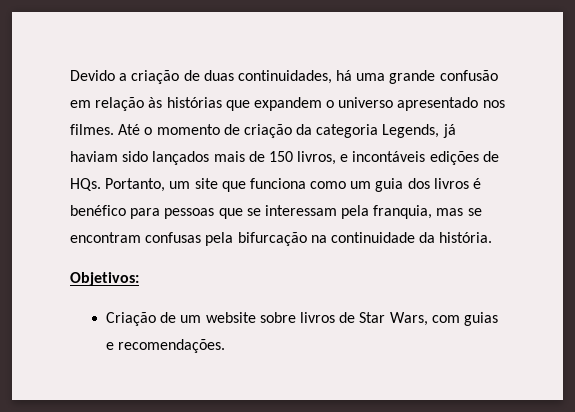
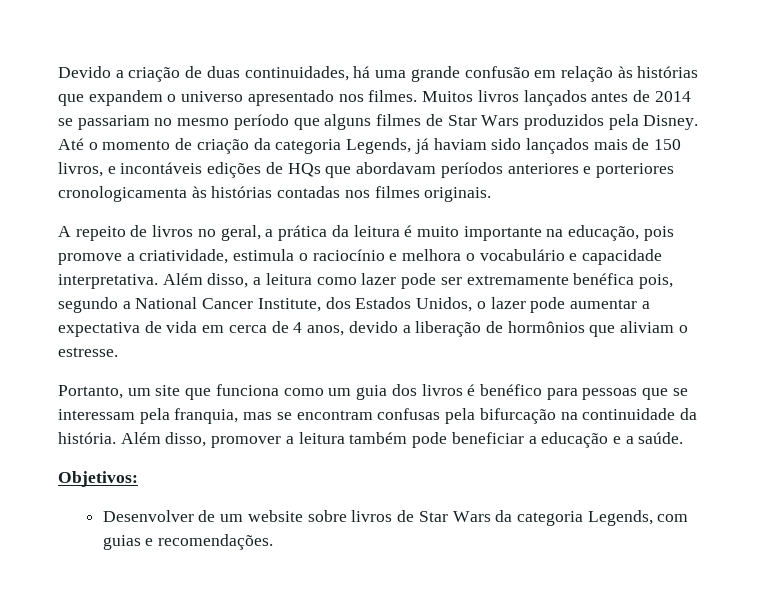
+ Muitos livros lançados antes de 2014 se passariam no mesmo período que alguns filmes de Star Wars produzidos pela Disney.
- Até o momento de criação da categoria Legends, já haviam sido lançados mais de 150 livros, e incontáveis edições de HQs. Portanto, um site que funciona como um guia dos livros é benéfico para pessoas que se interessam pela franquia, mas se encontram confusas pela bifurcação na continuidade da história.
+ Até o momento de criação da categoria Legends, já haviam sido lançados mais de 150 livros, e incontáveis edições de HQs que abordavam períodos anteriores e porteriores cronologicamenta às histórias contadas nos filmes originais.
+ A repeito de livros no geral, a prática da leitura é muito importante na educação, pois promove a criatividade, estimula o raciocínio e melhora o vocabulário e capacidade interpretativa. Além disso, a leitura como lazer pode ser extremamente benéfica pois, segundo a National Cancer Institute, dos Estados Unidos, o lazer pode aumentar a expectativa de vida em cerca de 4 anos, devido a liberação de hormônios que aliviam o estresse.
+ Portanto, um site que funciona como um guia dos livros é benéfico para pessoas que se interessam pela franquia, mas se encontram confusas pela bifurcação na continuidade da história. Além disso, promover a leitura também pode beneficiar a educação e a saúde.
- Criação de um website sobre livros de Star Wars, com guias e recomendações.
+ Desenvolver de um website sobre livros de Star Wars da categoria Legends, com guias e recomendações.

